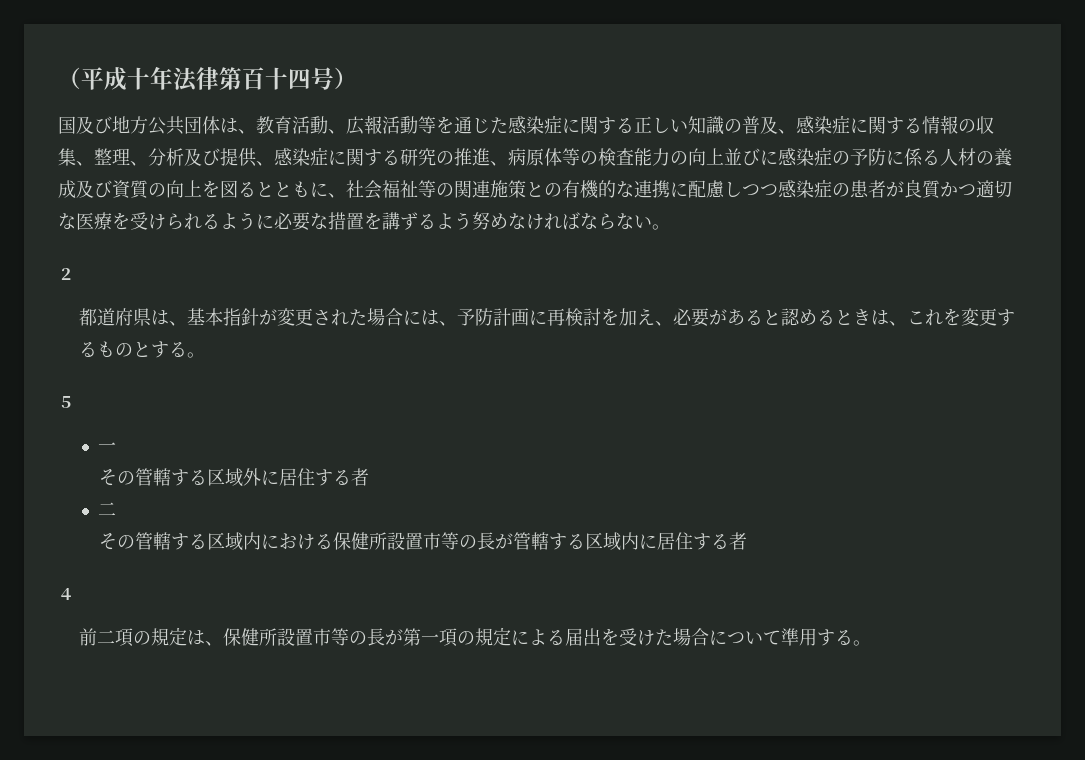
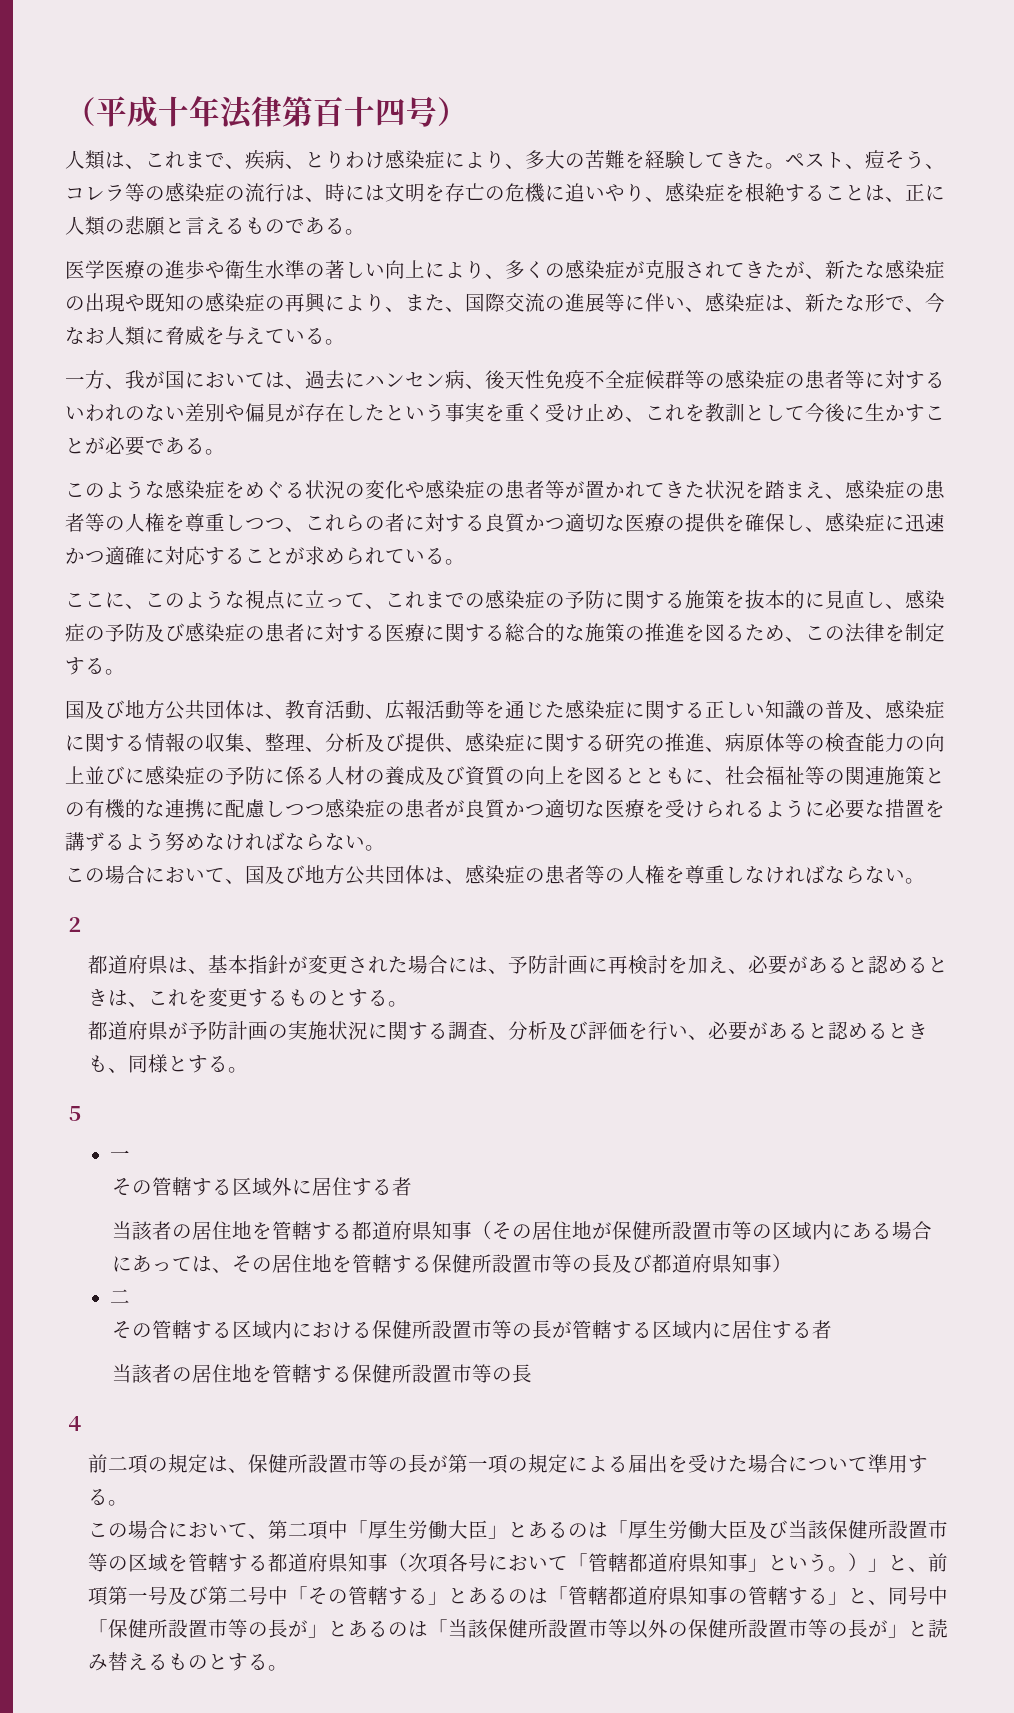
+ 人類は、これまで、疾病、とりわけ感染症により、多大の苦難を経験してきた。ペスト、痘そう、コレラ等の感染症の流行は、時には文明を存亡の危機に追いやり、感染症を根絶することは、正に人類の悲願と言えるものである。
+ 医学医療の進歩や衛生水準の著しい向上により、多くの感染症が克服されてきたが、新たな感染症の出現や既知の感染症の再興により、また、国際交流の進展等に伴い、感染症は、新たな形で、今なお人類に脅威を与えている。
+ 一方、我が国においては、過去にハンセン病、後天性免疫不全症候群等の感染症の患者等に対するいわれのない差別や偏見が存在したという事実を重く受け止め、これを教訓として今後に生かすことが必要である。
+ このような感染症をめぐる状況の変化や感染症の患者等が置かれてきた状況を踏まえ、感染症の患者等の人権を尊重しつつ、これらの者に対する良質かつ適切な医療の提供を確保し、感染症に迅速かつ適確に対応することが求められている。
+ ここに、このような視点に立って、これまでの感染症の予防に関する施策を抜本的に見直し、感染症の予防及び感染症の患者に対する医療に関する総合的な施策の推進を図るため、この法律を制定する。
+ この場合において、国及び地方公共団体は、感染症の患者等の人権を尊重しなければならない。
+ 都道府県が予防計画の実施状況に関する調査、分析及び評価を行い、必要があると認めるときも、同様とする。
+ 当該者の居住地を管轄する都道府県知事（その居住地が保健所設置市等の区域内にある場合にあっては、その居住地を管轄する保健所設置市等の長及び都道府県知事）
+ 当該者の居住地を管轄する保健所設置市等の長
+ この場合において、第二項中「厚生労働大臣」とあるのは「厚生労働大臣及び当該保健所設置市等の区域を管轄する都道府県知事（次項各号において「管轄都道府県知事」という。）」と、前項第一号及び第二号中「その管轄する」とあるのは「管轄都道府県知事の管轄する」と、同号中「保健所設置市等の長が」とあるのは「当該保健所設置市等以外の保健所設置市等の長が」と読み替えるものとする。

